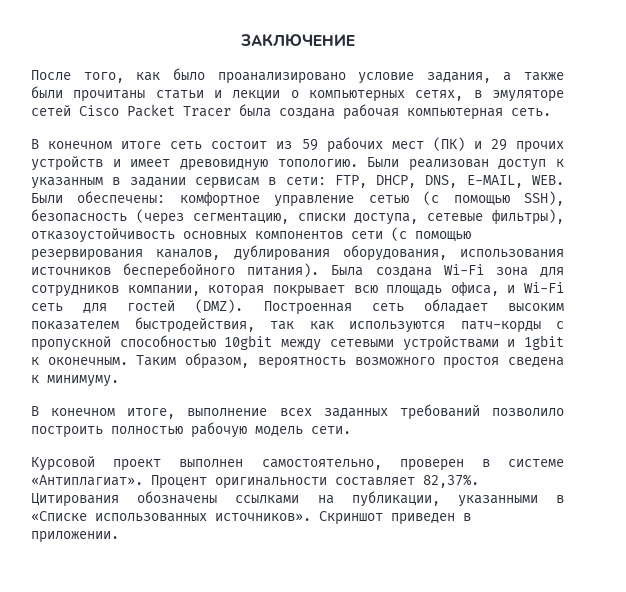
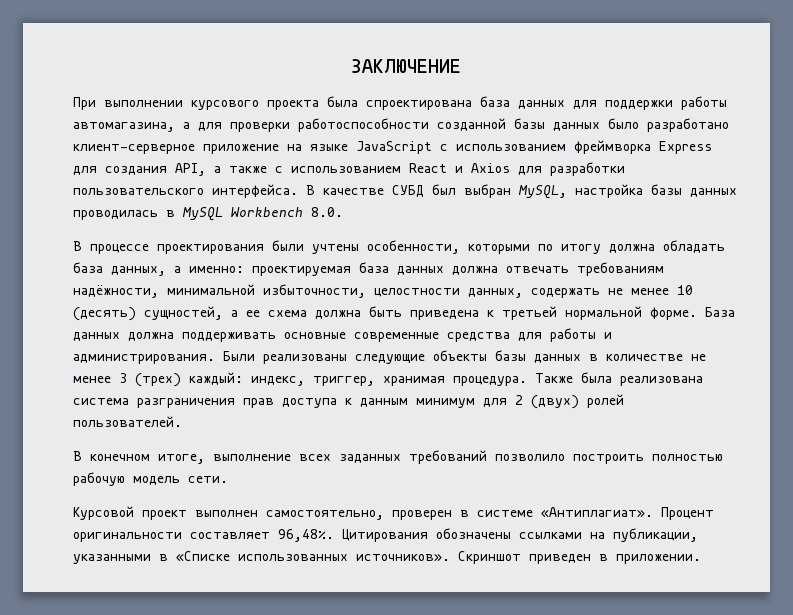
- После того, как было проанализировано условие задания, а также были прочитаны статьи и лекции о компьютерных сетях, в эмуляторе сетей Cisco Packet Tracer была создана рабочая компьютерная сеть.
- В конечном итоге сеть состоит из 59 рабочих мест (ПК) и 29 прочих устройств и имеет древовидную топологию. Были реализован доступ к указанным в задании сервисам в сети: FTP, DHCP, DNS, E-MAIL, WEB. Были обеспечены: комфортное управление сетью (с помощью SSH), безопасность (через сегментацию, списки доступа, сетевые фильтры), отказоустойчивость основных компонентов сети (с помощью резервирования каналов, дублирования оборудования, использования источников бесперебойного питания). Была создана Wi-Fi зона для сотрудников компании, которая покрывает всю площадь офиса, и Wi-Fi сеть для гостей (DMZ). Построенная сеть обладает высоким показателем быстродействия, так как используются патч-корды с пропускной способностью 10gbit между сетевыми устройствами и 1gbit к оконечным. Таким образом, вероятность возможного простоя сведена к минимуму.
+ При выполнении курсового проекта была спроектирована база данных для поддержки работы автомагазина, а для проверки работоспособности созданной базы данных было разработано клиент-серверное приложение на языке JavaScript с использованием фреймворка Express для создания API, а также с использованием React и Axios для разработки пользовательского интерфейса. В качестве СУБД был выбран MySQL, настройка базы данных проводилась в MySQL Workbench 8.0.
+ В процессе проектирования были учтены особенности, которыми по итогу должна обладать база данных, а именно: проектируемая база данных должна отвечать требованиям надёжности, минимальной избыточности, целостности данных, содержать не менее 10 (десять) сущностей, а ее схема должна быть приведена к третьей нормальной форме. База данных должна поддерживать основные современные средства для работы и администрирования. Были реализованы следующие объекты базы данных в количестве не менее 3 (трех) каждый: индекс, триггер, хранимая процедура. Также была реализована система разграничения прав доступа к данным минимум для 2 (двух) ролей пользователей.
- Процент оригинальности составляет 82,37%.
+ Процент оригинальности составляет 96,48%.

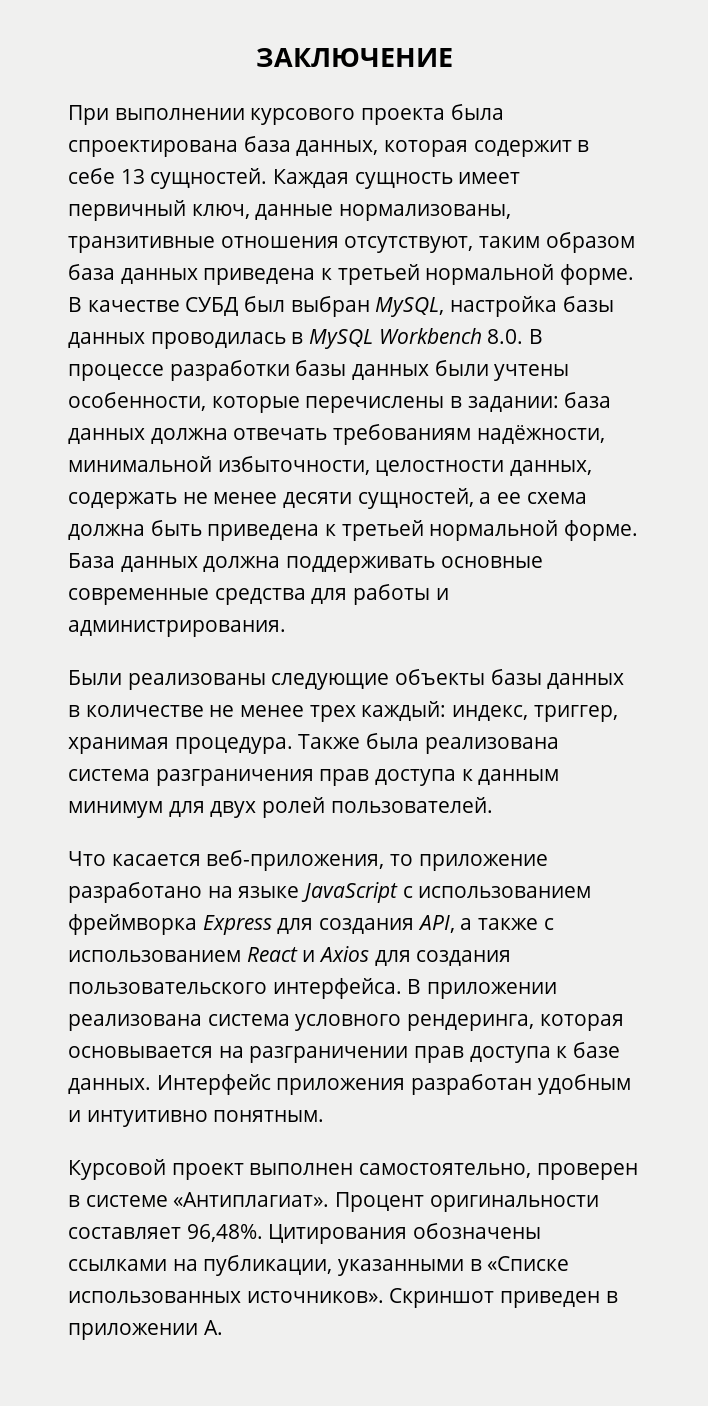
- При выполнении курсового проекта была спроектирована база данных для поддержки работы автомагазина, а для проверки работоспособности созданной базы данных было разработано клиент-серверное приложение на языке JavaScript с использованием фреймворка Express для создания API, а также с использованием React и Axios для разработки пользовательского интерфейса.
+ При выполнении курсового проекта была спроектирована база данных, которая содержит в себе 13 сущностей. Каждая сущность имеет первичный ключ, данные нормализованы, транзитивные отношения отсутствуют, таким образом база данных приведена к третьей нормальной форме.
- В качестве СУБД был выбран MySQL, настройка базы данных проводилась в MySQL Workbench 8.0.
- В процессе проектирования были учтены особенности, которыми по итогу должна обладать база данных, а именно: проектируемая база данных должна отвечать требованиям надёжности, минимальной избыточности, целостности данных, содержать не менее 10 (десять) сущностей, а ее схема должна быть приведена к третьей нормальной форме.
+ В качестве СУБД был выбран MySQL, настройка базы данных проводилась в MySQL Workbench 8.0. В процессе разработки базы данных были учтены особенности, которые перечислены в задании: база данных должна отвечать требованиям надёжности, минимальной избыточности, целостности данных, содержать не менее десяти сущностей, а ее схема должна быть приведена к третьей нормальной форме.
- База данных должна поддерживать основные современные средства для работы и администрирования. Были реализованы следующие объекты базы данных в количестве не менее 3 (трех) каждый: индекс, триггер, хранимая процедура.
+ База данных должна поддерживать основные современные средства для работы и администрирования.
+ Были реализованы следующие объекты базы данных в количестве не менее трех каждый: индекс, триггер, хранимая процедура.
- Также была реализована система разграничения прав доступа к данным минимум для 2 (двух) ролей пользователей.
+ Также была реализована система разграничения прав доступа к данным минимум для двух ролей пользователей.
- В конечном итоге, выполнение всех заданных требований позволило построить полностью рабочую модель сети.
+ Что касается веб-приложения, то приложение разработано на языке JavaScript с использованием фреймворка Express для создания API, а также с использованием React и Axios для создания пользовательского интерфейса. В приложении реализована система условного рендеринга, которая основывается на разграничении прав доступа к базе данных. Интерфейс приложения разработан удобным и интуитивно понятным.
- Скриншот приведен в приложении.
+ Скриншот приведен в приложении А.

